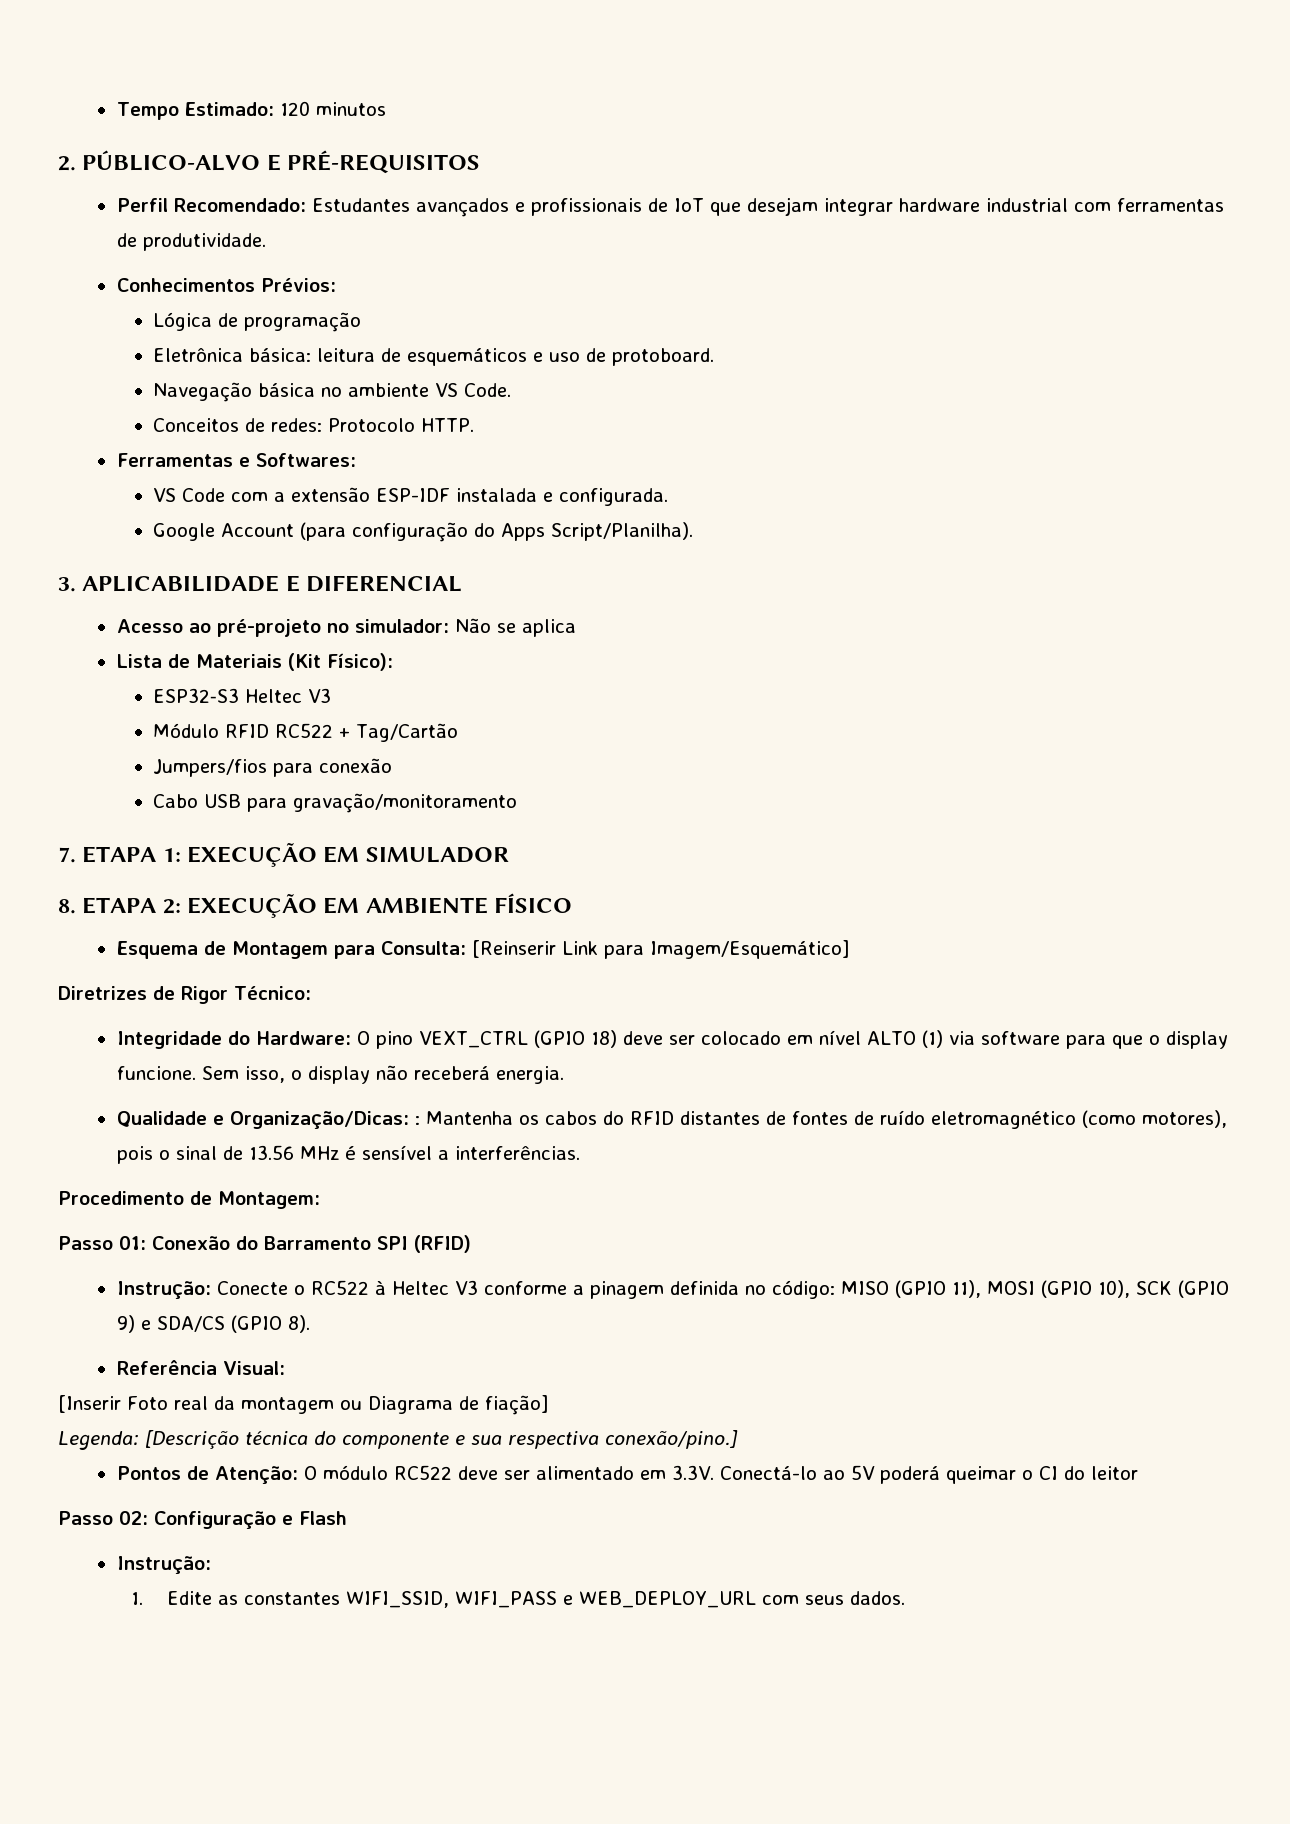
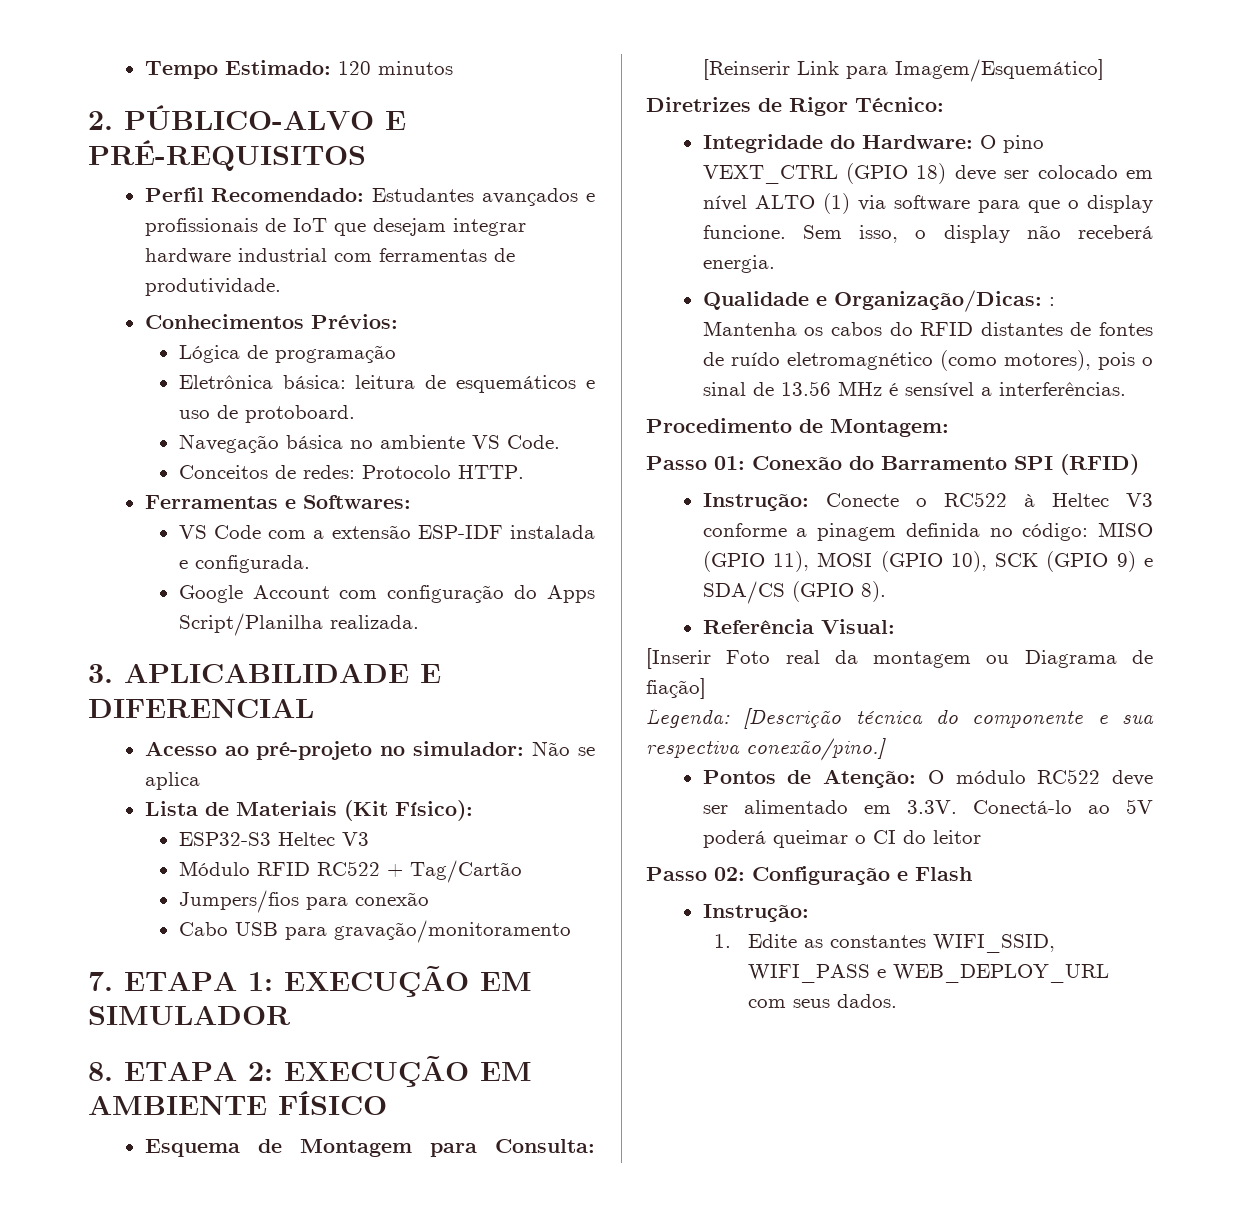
- Google Account (para configuração do Apps Script/Planilha).
+ Google Account com configuração do Apps Script/Planilha realizada.

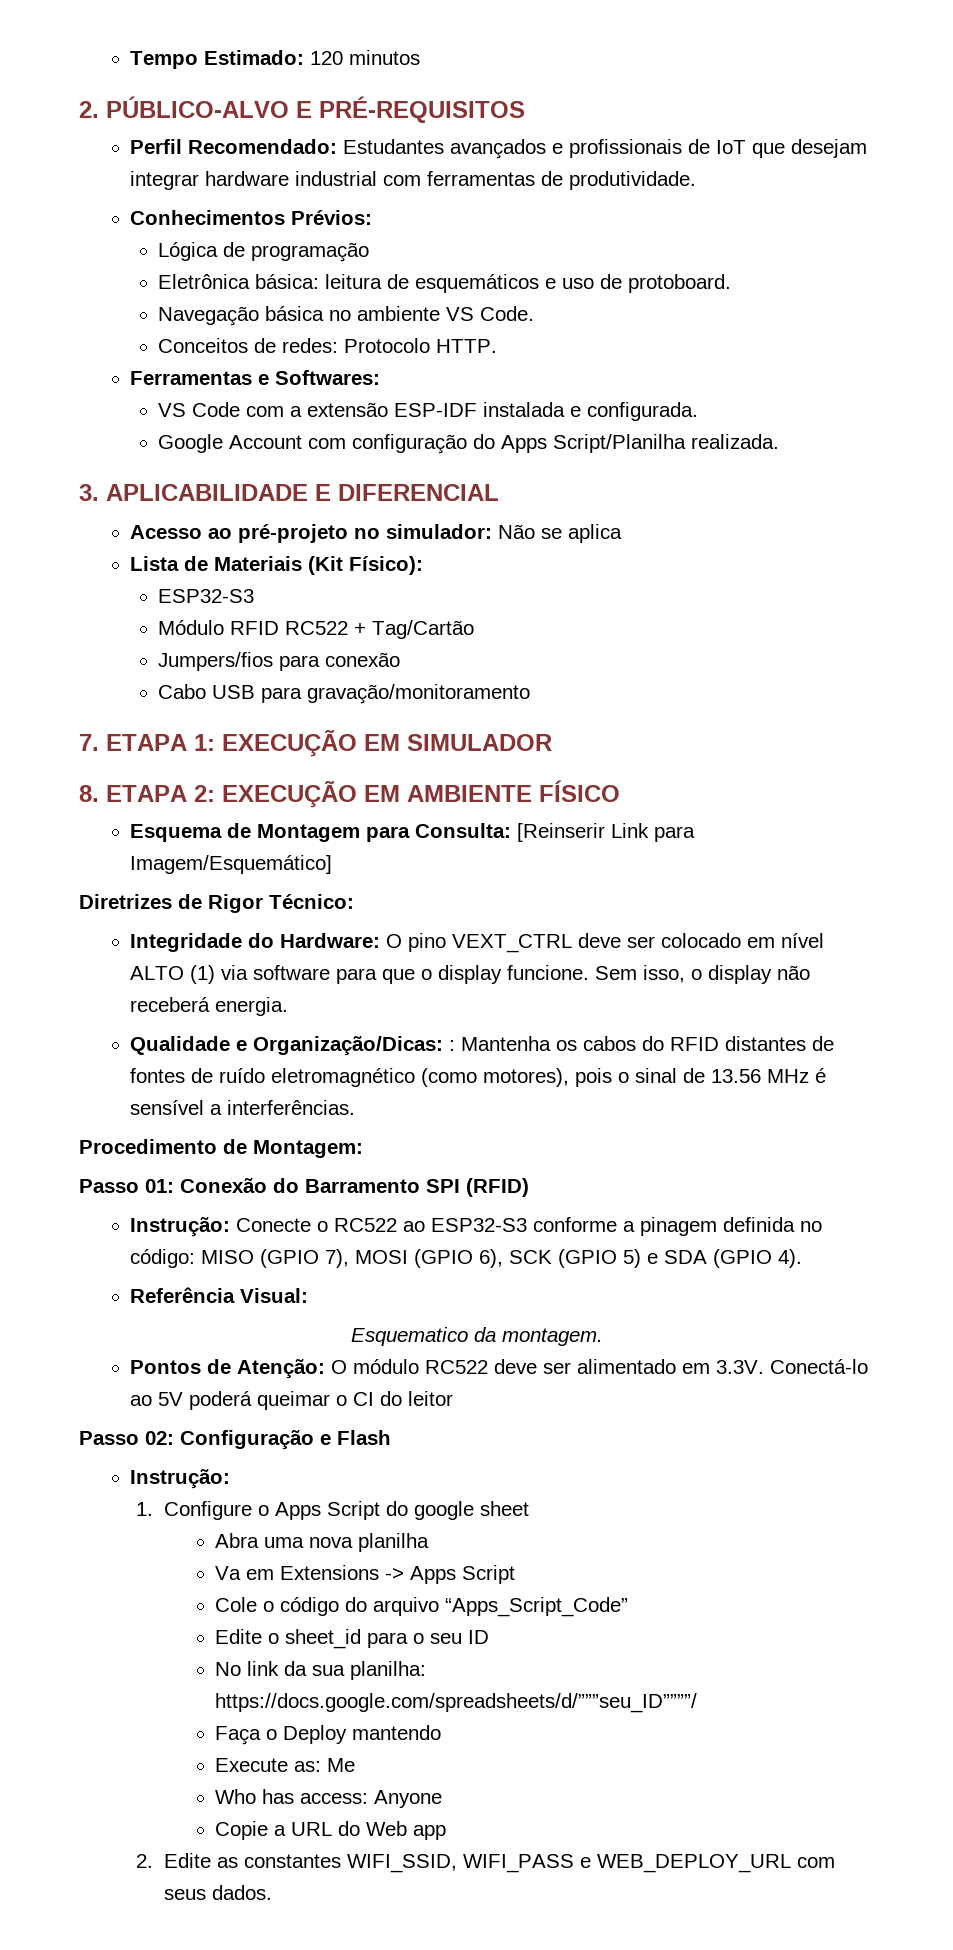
  Lista de Materiais (Kit Físico):
- ESP32‑S3 Heltec V3
+ ESP32‑S3
- Integridade do Hardware: O pino VEXT_CTRL (GPIO 18) deve ser colocado em nível ALTO (1) via software para que o display funcione.
+ Integridade do Hardware: O pino VEXT_CTRL deve ser colocado em nível ALTO (1) via software para que o display funcione.
- Instrução: Conecte o RC522 à Heltec V3 conforme a pinagem definida no código: MISO (GPIO 11), MOSI (GPIO 10), SCK (GPIO 9) e SDA/CS (GPIO 8).
+ Instrução: Conecte o RC522 ao ESP32-S3 conforme a pinagem definida no código: MISO (GPIO 7), MOSI (GPIO 6), SCK (GPIO 5) e SDA (GPIO 4).
  Referência Visual:
- [Inserir Foto real da montagem ou Diagrama de fiação]
- Legenda: [Descrição técnica do componente e sua respectiva conexão/pino.]
+ Esquematico da montagem.
- 1. Edite as constantes WIFI_SSID, WIFI_PASS e WEB_DEPLOY_URL com seus dados.
+ 1. Configure o Apps Script do google sheet
+ Abra uma nova planilha
+ Va em Extensions -> Apps Script
+ Cole o código do arquivo “Apps_Script_Code”
+ Edite o sheet_id para o seu ID
+ No link da sua planilha: https://docs.google.com/spreadsheets/d/”””seu_ID””””/
+ Faça o Deploy mantendo
+ Execute as: Me
+ Who has access: Anyone
+ Copie a URL do Web app
+ 2. Edite as constantes WIFI_SSID, WIFI_PASS e WEB_DEPLOY_URL com seus dados.

